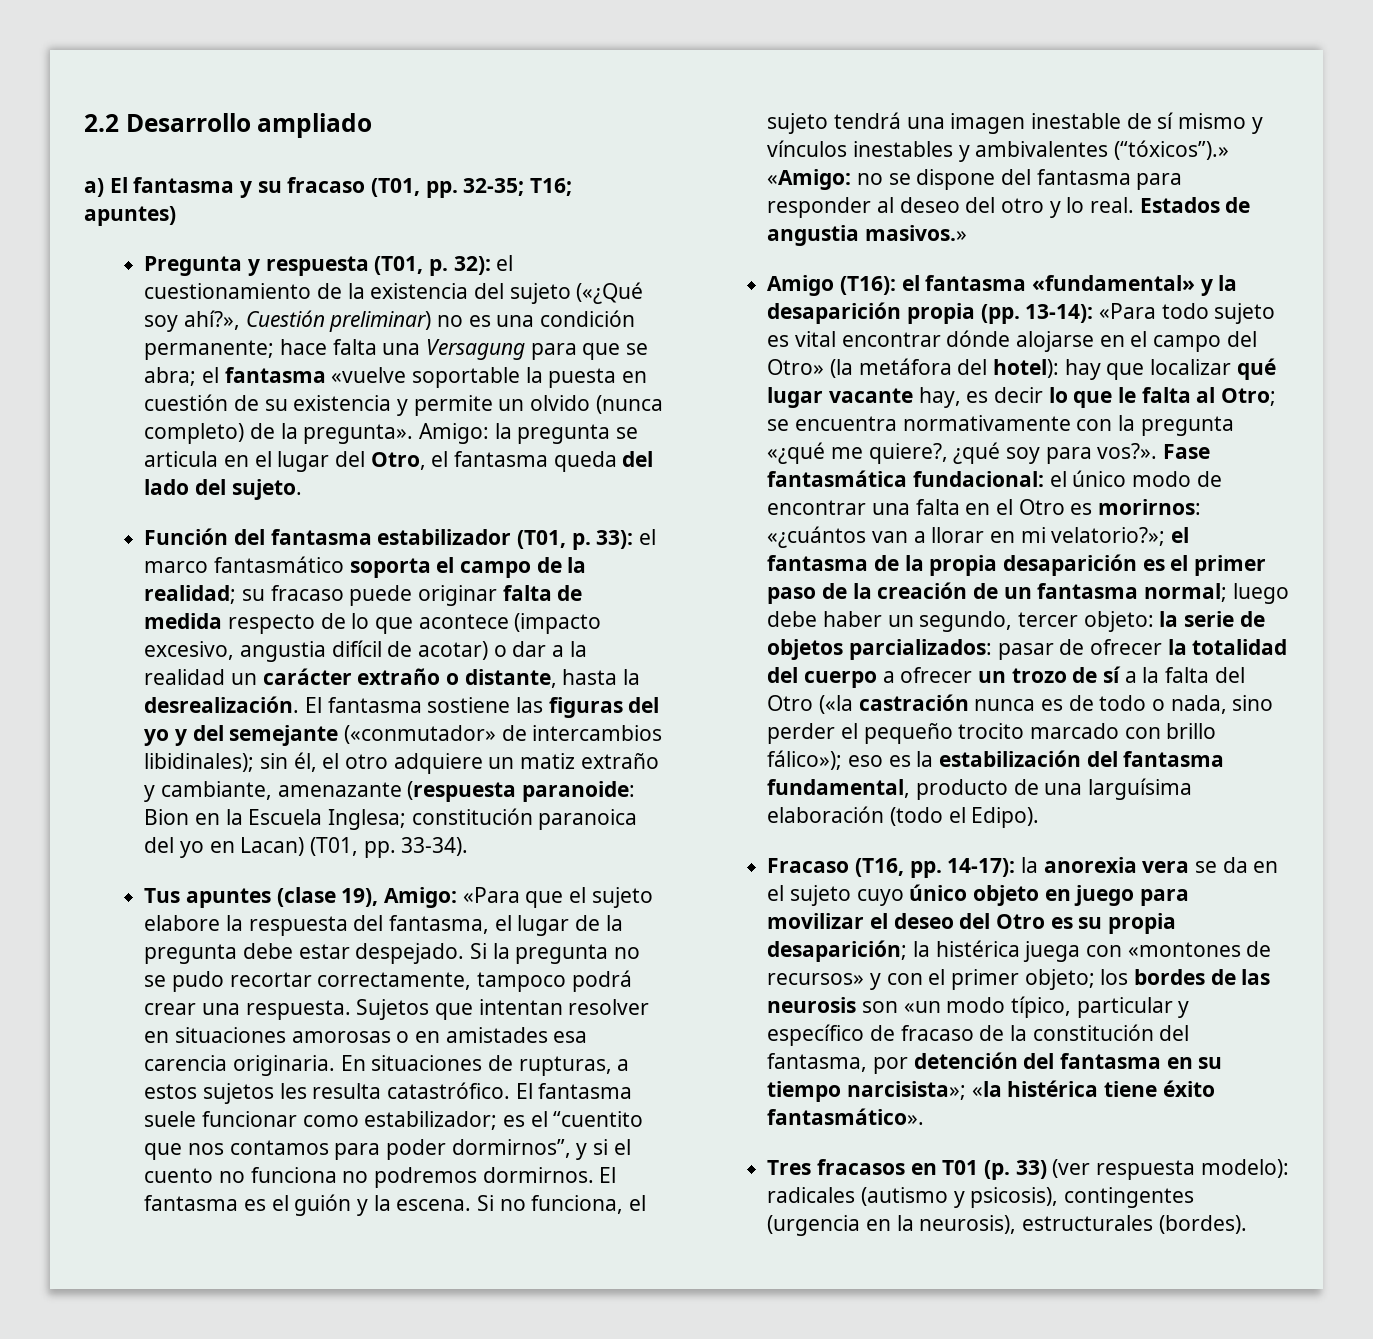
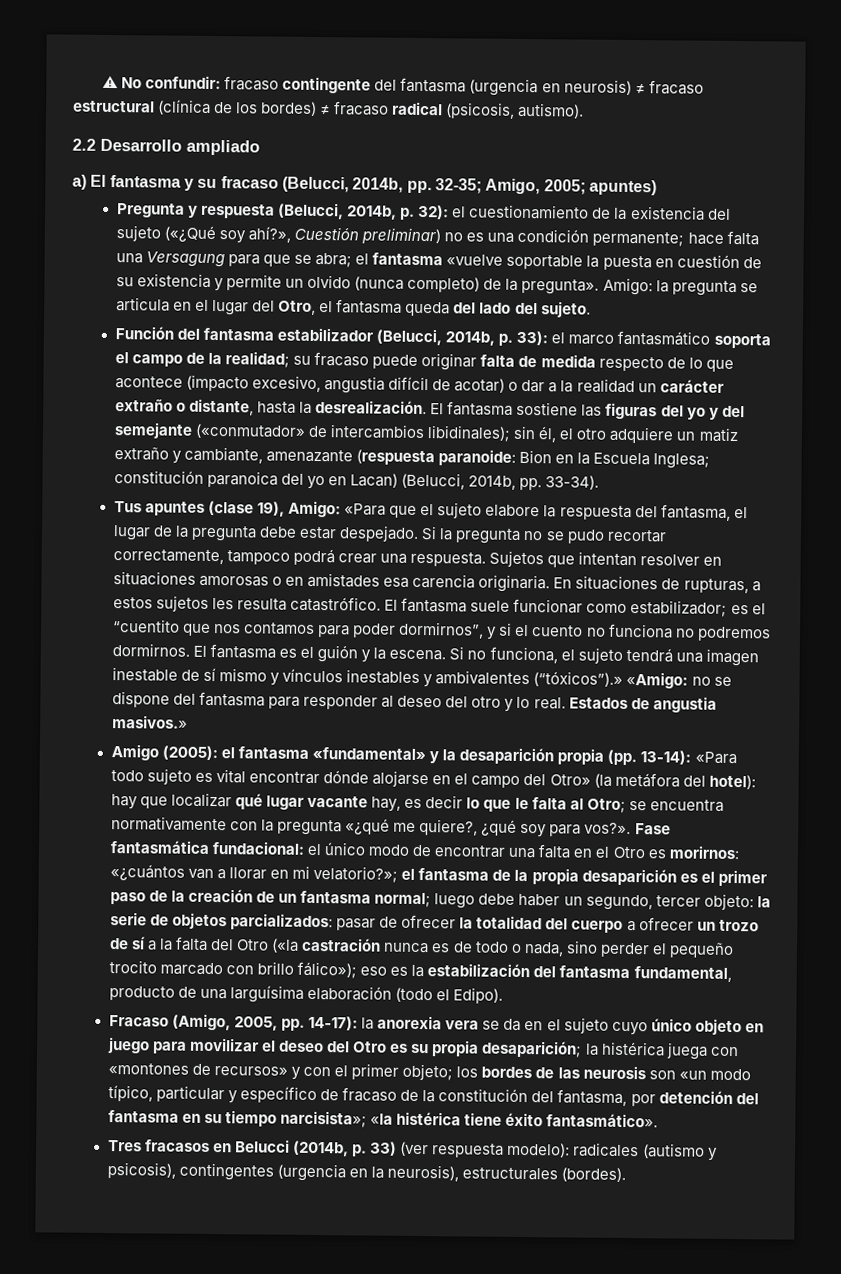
+ ⚠ No confundir: fracaso contingente del fantasma (urgencia en neurosis) ≠ fracaso estructural (clínica de los bordes) ≠ fracaso radical (psicosis, autismo).
- a) El fantasma y su fracaso (T01, pp. 32-35; T16; apuntes)
+ a) El fantasma y su fracaso (Belucci, 2014b, pp. 32-35; Amigo, 2005; apuntes)
- Pregunta y respuesta (T01, p. 32): el cuestionamiento de la existencia del sujeto («¿Qué soy ahí?», Cuestión preliminar) no es una condición permanente; hace falta una Versagung para que se abra; el fantasma «vuelve soportable la puesta en cuestión de su existencia y permite un olvido (nunca completo) de la pregunta».
+ Pregunta y respuesta (Belucci, 2014b, p. 32): el cuestionamiento de la existencia del sujeto («¿Qué soy ahí?», Cuestión preliminar) no es una condición permanente; hace falta una Versagung para que se abra; el fantasma «vuelve soportable la puesta en cuestión de su existencia y permite un olvido (nunca completo) de la pregunta».
- Función del fantasma estabilizador (T01, p. 33): el marco fantasmático soporta el campo de la realidad; su fracaso puede originar falta de medida respecto de lo que acontece (impacto excesivo, angustia difícil de acotar) o dar a la realidad un carácter extraño o distante, hasta la desrealización.
+ Función del fantasma estabilizador (Belucci, 2014b, p. 33): el marco fantasmático soporta el campo de la realidad; su fracaso puede originar falta de medida respecto de lo que acontece (impacto excesivo, angustia difícil de acotar) o dar a la realidad un carácter extraño o distante, hasta la desrealización.
- El fantasma sostiene las figuras del yo y del semejante («conmutador» de intercambios libidinales); sin él, el otro adquiere un matiz extraño y cambiante, amenazante (respuesta paranoide: Bion en la Escuela Inglesa; constitución paranoica del yo en Lacan) (T01, pp. 33-34).
+ El fantasma sostiene las figuras del yo y del semejante («conmutador» de intercambios libidinales); sin él, el otro adquiere un matiz extraño y cambiante, amenazante (respuesta paranoide: Bion en la Escuela Inglesa; constitución paranoica del yo en Lacan) (Belucci, 2014b, pp. 33-34).
- Amigo (T16): el fantasma «fundamental» y la desaparición propia (pp. 13-14): «Para todo sujeto es vital encontrar dónde alojarse en el campo del Otro» (la metáfora del hotel): hay que localizar qué lugar vacante hay, es decir lo que le falta al Otro; se encuentra normativamente con la pregunta «¿qué me quiere?, ¿qué soy para vos?».
+ Amigo (2005): el fantasma «fundamental» y la desaparición propia (pp. 13-14): «Para todo sujeto es vital encontrar dónde alojarse en el campo del Otro» (la metáfora del hotel): hay que localizar qué lugar vacante hay, es decir lo que le falta al Otro; se encuentra normativamente con la pregunta «¿qué me quiere?, ¿qué soy para vos?».
- Fracaso (T16, pp. 14-17):
+ Fracaso (Amigo, 2005, pp. 14-17):
- Tres fracasos en T01 (p. 33) (ver respuesta modelo): radicales (autismo y psicosis), contingentes (urgencia en la neurosis), estructurales (bordes).
+ Tres fracasos en Belucci (2014b, p. 33) (ver respuesta modelo): radicales (autismo y psicosis), contingentes (urgencia en la neurosis), estructurales (bordes).

